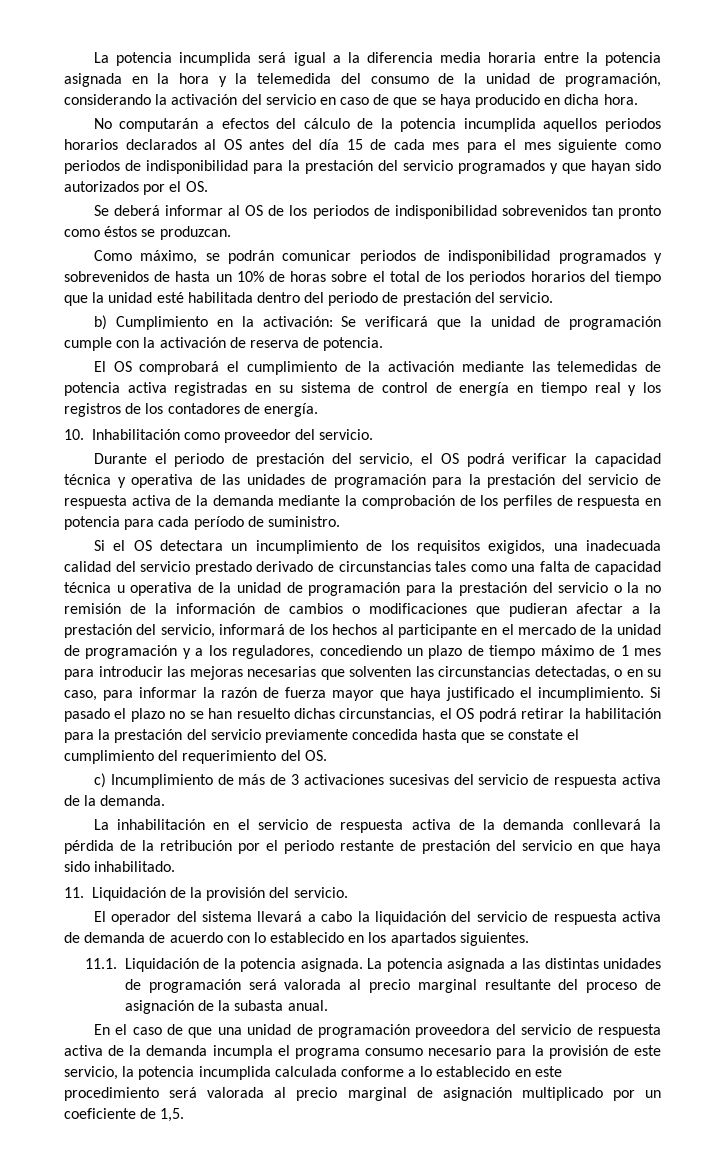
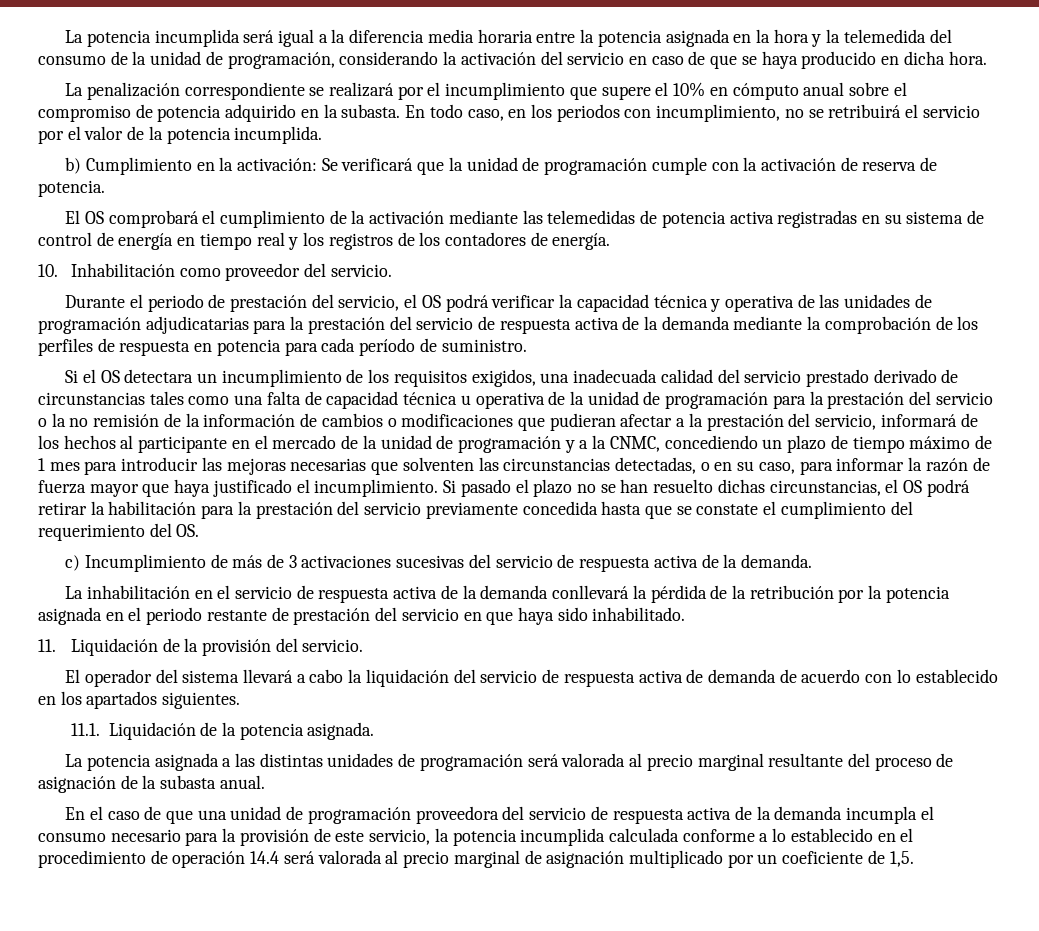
- No computarán a efectos del cálculo de la potencia incumplida aquellos periodos horarios declarados al OS antes del día 15 de cada mes para el mes siguiente como periodos de indisponibilidad para la prestación del servicio programados y que hayan sido autorizados por el OS.
- Se deberá informar al OS de los periodos de indisponibilidad sobrevenidos tan pronto como éstos se produzcan.
- Como máximo, se podrán comunicar periodos de indisponibilidad programados y sobrevenidos de hasta un 10% de horas sobre el total de los periodos horarios del tiempo que la unidad esté habilitada dentro del periodo de prestación del servicio.
+ La penalización correspondiente se realizará por el incumplimiento que supere el 10% en cómputo anual sobre el compromiso de potencia adquirido en la subasta. En todo caso, en los periodos con incumplimiento, no se retribuirá el servicio por el valor de la potencia incumplida.
- Durante el periodo de prestación del servicio, el OS podrá verificar la capacidad técnica y operativa de las unidades de programación para la prestación del servicio de respuesta activa de la demanda mediante la comprobación de los perfiles de respuesta en potencia para cada período de suministro.
+ Durante el periodo de prestación del servicio, el OS podrá verificar la capacidad técnica y operativa de las unidades de programación adjudicatarias para la prestación del servicio de respuesta activa de la demanda mediante la comprobación de los perfiles de respuesta en potencia para cada período de suministro.
- Si el OS detectara un incumplimiento de los requisitos exigidos, una inadecuada calidad del servicio prestado derivado de circunstancias tales como una falta de capacidad técnica u operativa de la unidad de programación para la prestación del servicio o la no remisión de la información de cambios o modificaciones que pudieran afectar a la prestación del servicio, informará de los hechos al participante en el mercado de la unidad de programación y a los reguladores, concediendo un plazo de tiempo máximo de 1 mes para introducir las mejoras necesarias que solventen las circunstancias detectadas, o en su caso, para informar la razón de fuerza mayor que haya justificado el incumplimiento.
+ Si el OS detectara un incumplimiento de los requisitos exigidos, una inadecuada calidad del servicio prestado derivado de circunstancias tales como una falta de capacidad técnica u operativa de la unidad de programación para la prestación del servicio o la no remisión de la información de cambios o modificaciones que pudieran afectar a la prestación del servicio, informará de los hechos al participante en el mercado de la unidad de programación y a la CNMC, concediendo un plazo de tiempo máximo de 1 mes para introducir las mejoras necesarias que solventen las circunstancias detectadas, o en su caso, para informar la razón de fuerza mayor que haya justificado el incumplimiento.
- La inhabilitación en el servicio de respuesta activa de la demanda conllevará la pérdida de la retribución por el periodo restante de prestación del servicio en que haya sido inhabilitado.
+ La inhabilitación en el servicio de respuesta activa de la demanda conllevará la pérdida de la retribución por la potencia asignada en el periodo restante de prestación del servicio en que haya sido inhabilitado.
- 11.1. Liquidación de la potencia asignada. La potencia asignada a las distintas unidades de programación será valorada al precio marginal resultante del proceso de asignación de la subasta anual.
+ 11.1. Liquidación de la potencia asignada.
+ La potencia asignada a las distintas unidades de programación será valorada al precio marginal resultante del proceso de asignación de la subasta anual.
- En el caso de que una unidad de programación proveedora del servicio de respuesta activa de la demanda incumpla el programa consumo necesario para la provisión de este servicio, la potencia incumplida calculada conforme a lo establecido en este procedimiento será valorada al precio marginal de asignación multiplicado por un coeficiente de 1,5.
+ En el caso de que una unidad de programación proveedora del servicio de respuesta activa de la demanda incumpla el consumo necesario para la provisión de este servicio, la potencia incumplida calculada conforme a lo establecido en el procedimiento de operación 14.4 será valorada al precio marginal de asignación multiplicado por un coeficiente de 1,5.

